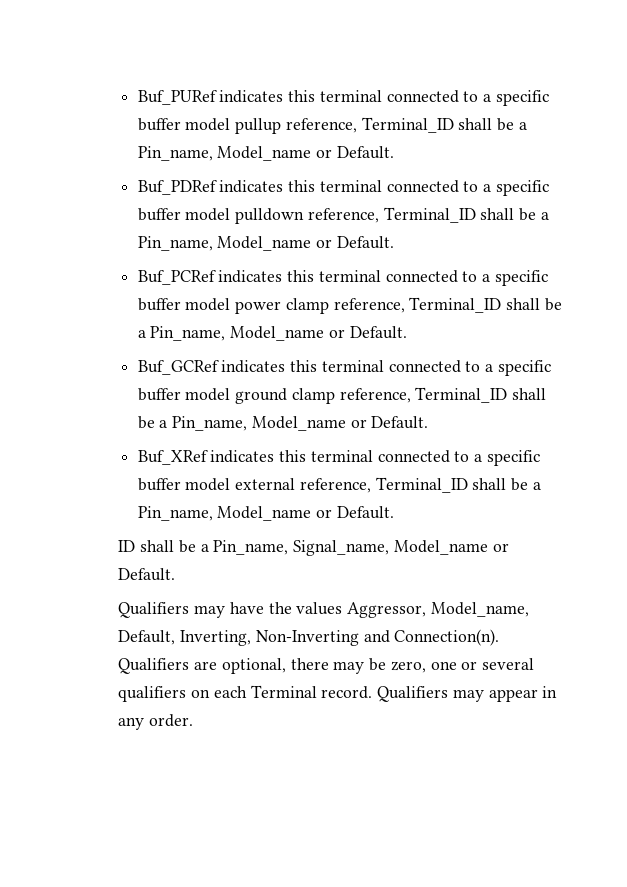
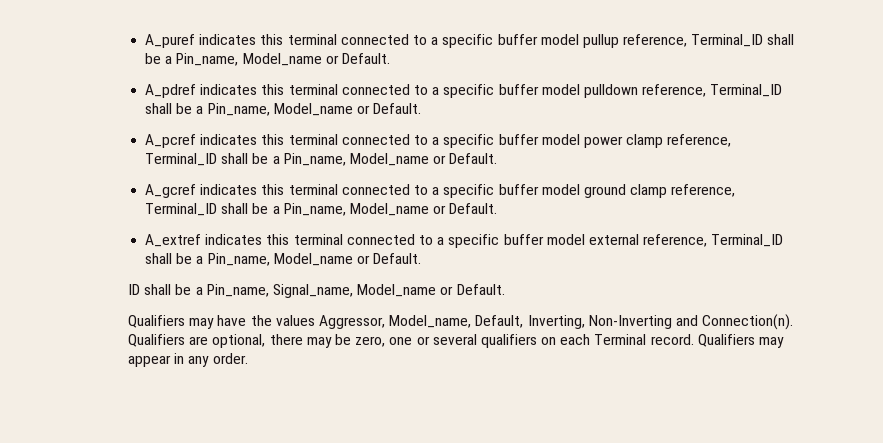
- Buf_PURef indicates this terminal connected to a specific buffer model pullup reference, Terminal_ID shall be a Pin_name, Model_name or Default.
+ A_puref indicates this terminal connected to a specific buffer model pullup reference, Terminal_ID shall be a Pin_name, Model_name or Default.
- Buf_PDRef indicates this terminal connected to a specific buffer model pulldown reference, Terminal_ID shall be a Pin_name, Model_name or Default.
+ A_pdref indicates this terminal connected to a specific buffer model pulldown reference, Terminal_ID shall be a Pin_name, Model_name or Default.
- Buf_PCRef indicates this terminal connected to a specific buffer model power clamp reference, Terminal_ID shall be a Pin_name, Model_name or Default.
+ A_pcref indicates this terminal connected to a specific buffer model power clamp reference, Terminal_ID shall be a Pin_name, Model_name or Default.
- Buf_GCRef indicates this terminal connected to a specific buffer model ground clamp reference, Terminal_ID shall be a Pin_name, Model_name or Default.
+ A_gcref indicates this terminal connected to a specific buffer model ground clamp reference, Terminal_ID shall be a Pin_name, Model_name or Default.
- Buf_XRef indicates this terminal connected to a specific buffer model external reference, Terminal_ID shall be a Pin_name, Model_name or Default.
+ A_extref indicates this terminal connected to a specific buffer model external reference, Terminal_ID shall be a Pin_name, Model_name or Default.

